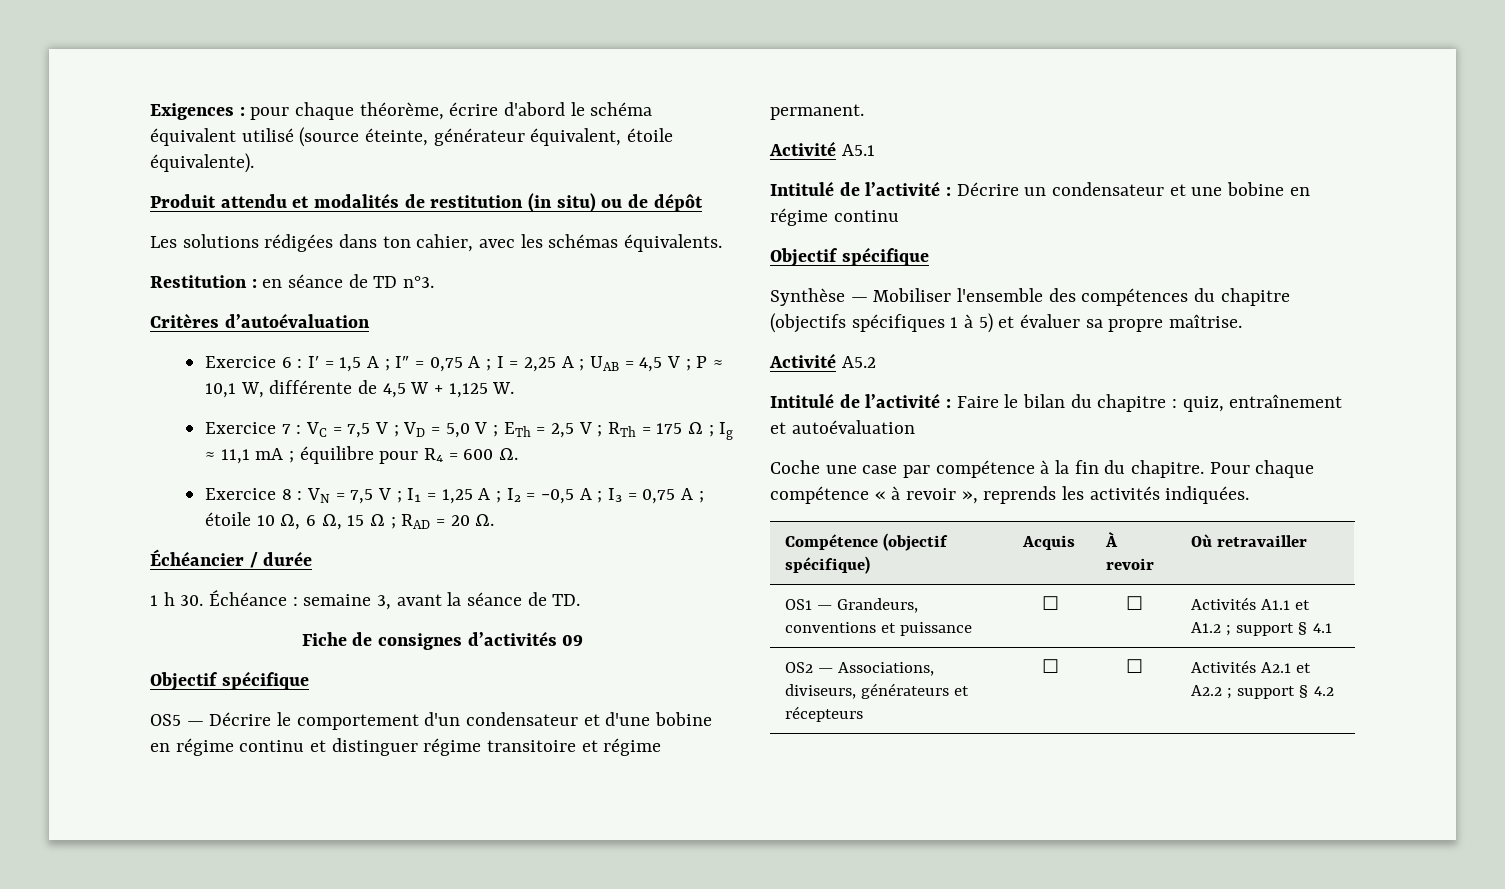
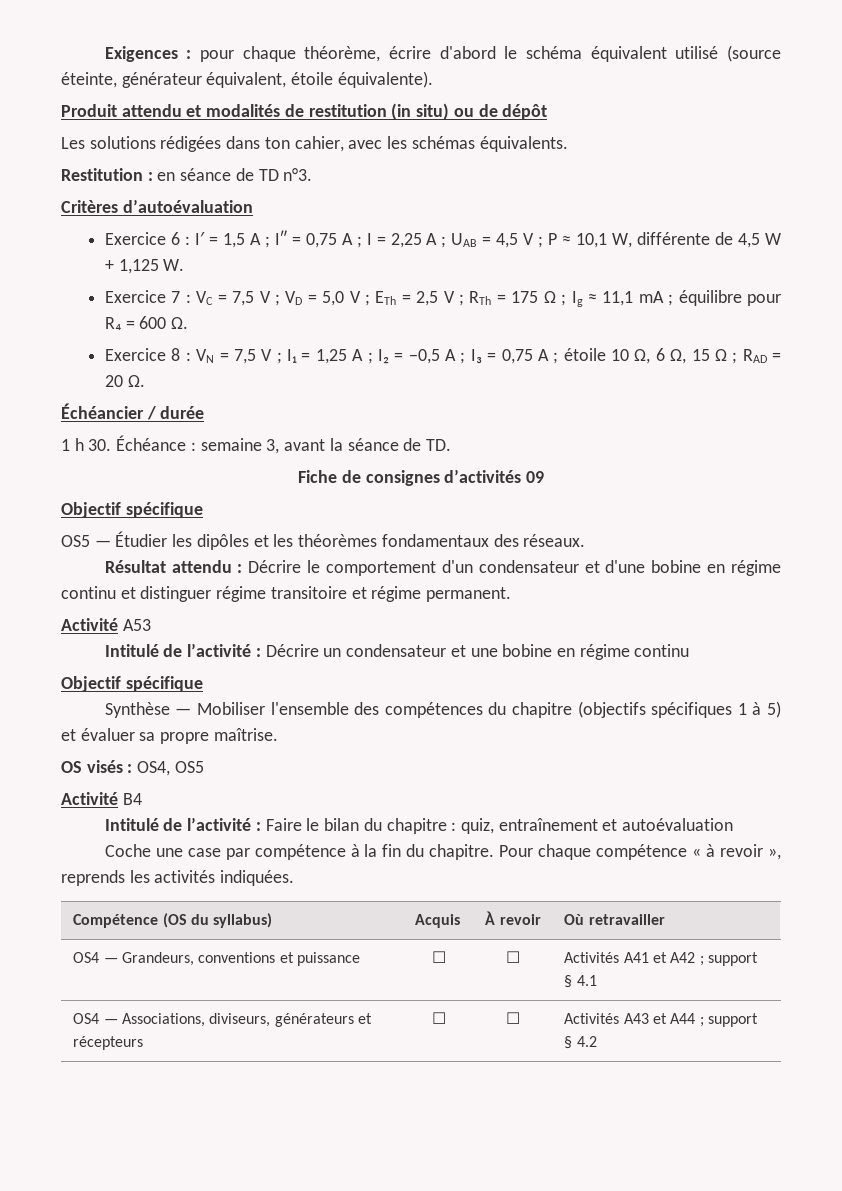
- OS5 — Décrire le comportement d'un condensateur et d'une bobine en régime continu et distinguer régime transitoire et régime permanent.
+ OS5 — Étudier les dipôles et les théorèmes fondamentaux des réseaux.
+ Résultat attendu : Décrire le comportement d'un condensateur et d'une bobine en régime continu et distinguer régime transitoire et régime permanent.
- Activité A5.1
+ Activité A53
- Activité A5.2
+ OS visés : OS4, OS5
+ Activité B4
- Compétence (objectif spécifique) | Acquis | À revoir | Où retravailler
+ Compétence (OS du syllabus) | Acquis | À revoir | Où retravailler
- OS1 — Grandeurs, conventions et puissance | ☐ | ☐ | Activités A1.1 et A1.2 ; support § 4.1
+ OS4 — Grandeurs, conventions et puissance | ☐ | ☐ | Activités A41 et A42 ; support § 4.1
- OS2 — Associations, diviseurs, générateurs et récepteurs | ☐ | ☐ | Activités A2.1 et A2.2 ; support § 4.2
+ OS4 — Associations, diviseurs, générateurs et récepteurs | ☐ | ☐ | Activités A43 et A44 ; support § 4.2

